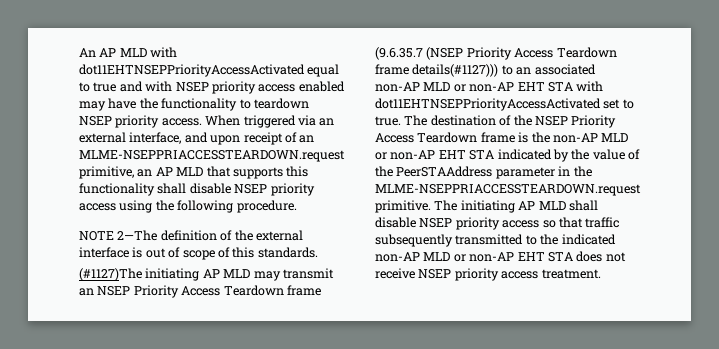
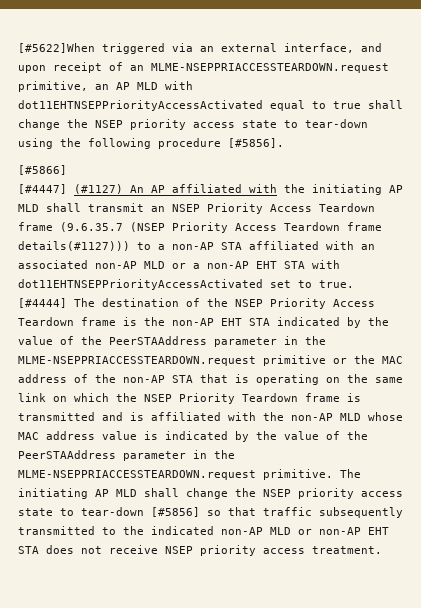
- An AP MLD with dot11EHTNSEPPriorityAccessActivated equal to true and with NSEP priority access enabled may have the functionality to teardown NSEP priority access. When triggered via an external interface, and upon receipt of an MLME-NSEPPRIACCESSTEARDOWN.request primitive, an AP MLD that supports this functionality shall disable NSEP priority access using the following procedure.
- NOTE 2—The definition of the external interface is out of scope of this standards.
- (#1127)The initiating AP MLD may transmit an NSEP Priority Access Teardown frame (9.6.35.7 (NSEP Priority Access Teardown frame details(#1127))) to an associated non-AP MLD or non-AP EHT STA with dot11EHTNSEPPriorityAccessActivated set to true.
+ [#5622]When triggered via an external interface, and upon receipt of an MLME-NSEPPRIACCESSTEARDOWN.request primitive, an AP MLD with dot11EHTNSEPPriorityAccessActivated equal to true shall change the NSEP priority access state to tear-down using the following procedure [#5856].
+ [#5866]
+ [#4447] (#1127) An AP affiliated with the initiating AP MLD shall transmit an NSEP Priority Access Teardown frame (9.6.35.7 (NSEP Priority Access Teardown frame details(#1127))) to a non-AP STA affiliated with an associated non-AP MLD or a non-AP EHT STA with dot11EHTNSEPPriorityAccessActivated set to true.
- The destination of the NSEP Priority Access Teardown frame is the non-AP MLD or non-AP EHT STA indicated by the value of the PeerSTAAddress parameter in the MLME-NSEPPRIACCESSTEARDOWN.request primitive.
+ [#4444] The destination of the NSEP Priority Access Teardown frame is the non-AP EHT STA indicated by the value of the PeerSTAAddress parameter in the MLME-NSEPPRIACCESSTEARDOWN.request primitive or the MAC address of the non-AP STA that is operating on the same link on which the NSEP Priority Teardown frame is transmitted and is affiliated with the non-AP MLD whose MAC address value is indicated by the value of the PeerSTAAddress parameter in the MLME-NSEPPRIACCESSTEARDOWN.request primitive.
- The initiating AP MLD shall disable NSEP priority access so that traffic subsequently transmitted to the indicated non-AP MLD or non-AP EHT STA does not receive NSEP priority access treatment.
+ The initiating AP MLD shall change the NSEP priority access state to tear-down [#5856] so that traffic subsequently transmitted to the indicated non-AP MLD or non-AP EHT STA does not receive NSEP priority access treatment.

